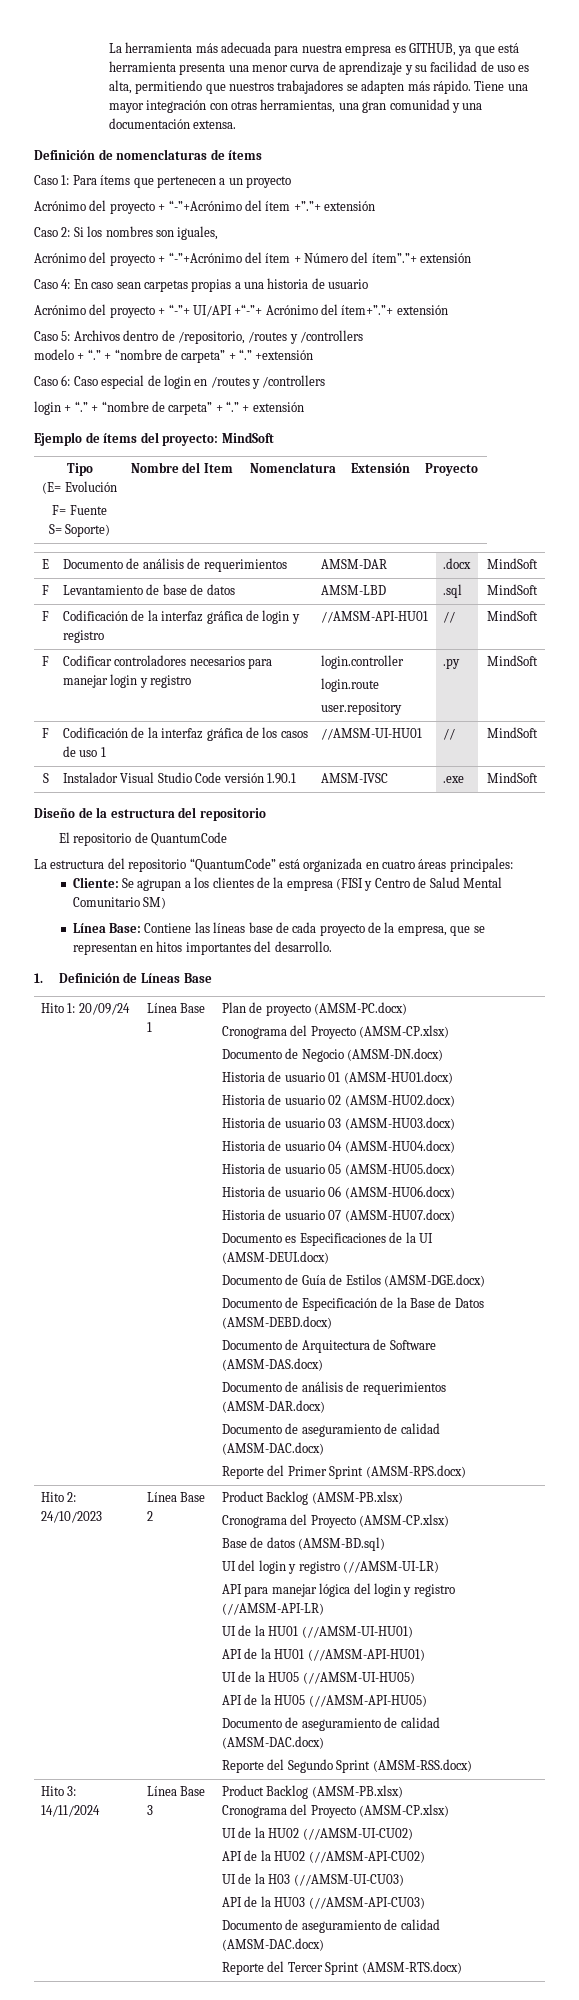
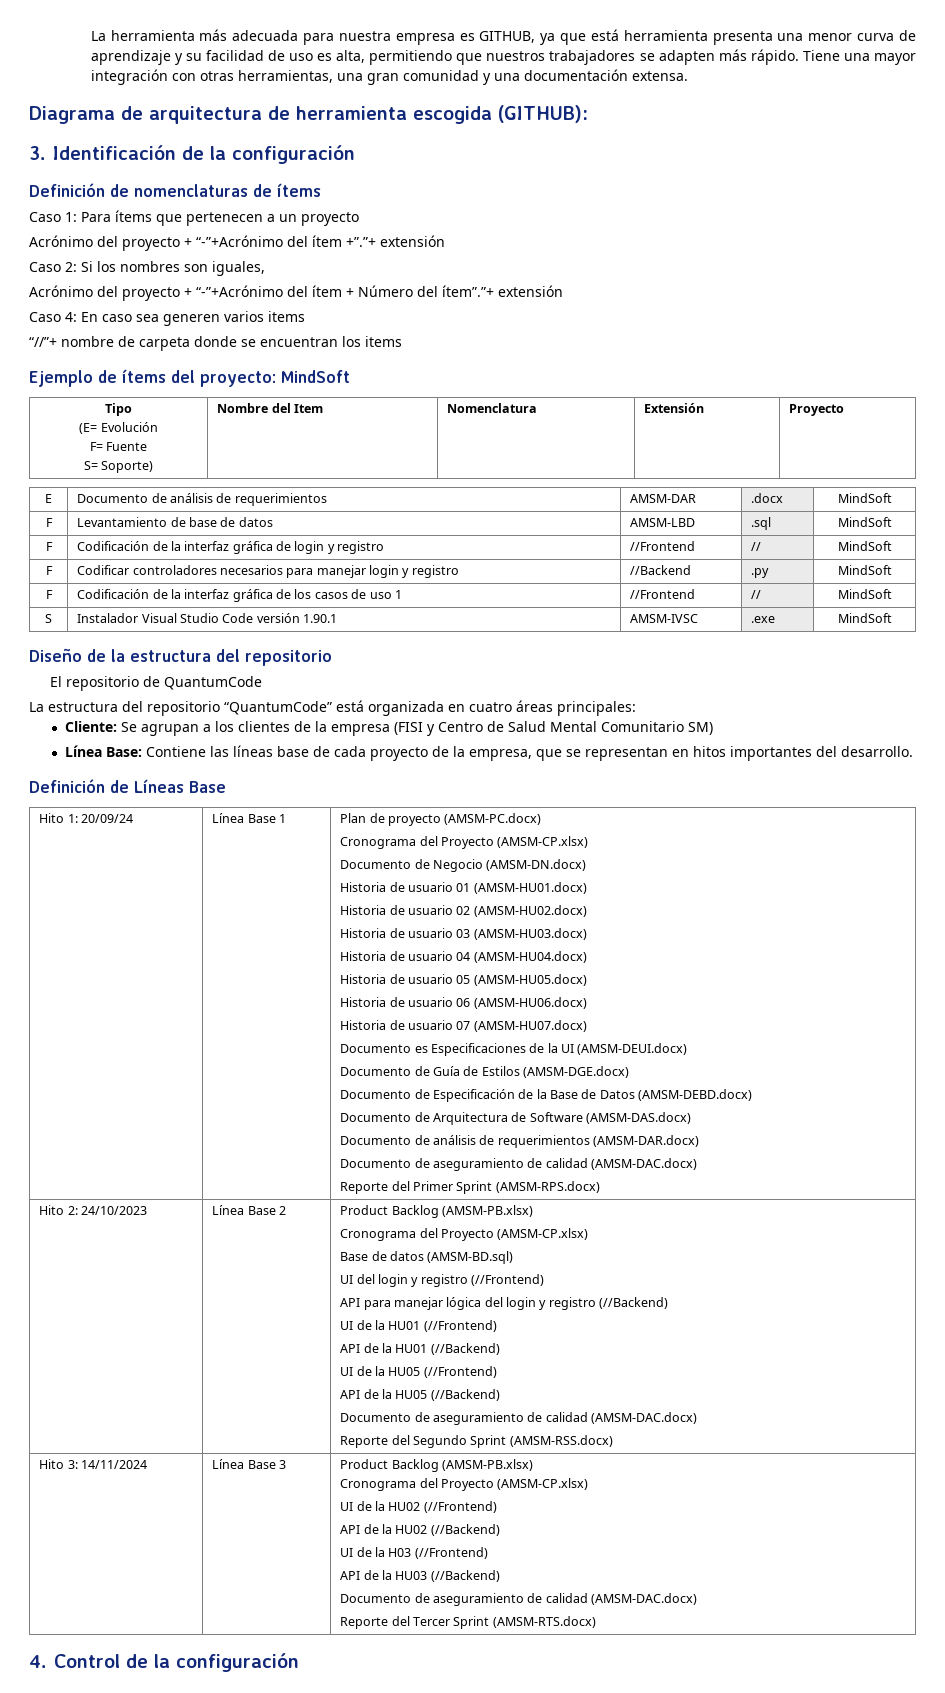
+ Diagrama de arquitectura de herramienta escogida (GITHUB):
+ 3. Identificación de la configuración
- Caso 4: En caso sean carpetas propias a una historia de usuario
- Acrónimo del proyecto + “-”+ UI/API +“-”+ Acrónimo del ítem+”.”+ extensión
- Caso 5: Archivos dentro de /repositorio, /routes y /controllers
- modelo + “.” + “nombre de carpeta” + “.” +extensión
- Caso 6: Caso especial de login en /routes y /controllers
- login + “.” + “nombre de carpeta” + “.” + extensión
+ Caso 4: En caso sea generen varios items
+ “//”+ nombre de carpeta donde se encuentran los items
- F | Codificación de la interfaz gráfica de login y registro | //AMSM-API-HU01 | // | MindSoft
+ F | Codificación de la interfaz gráfica de login y registro | //Frontend | // | MindSoft
- F | Codificar controladores necesarios para manejar login y registro | login.controller
- login.route
- user.repository | .py | MindSoft
+ F | Codificar controladores necesarios para manejar login y registro | //Backend | .py | MindSoft
- F | Codificación de la interfaz gráfica de los casos de uso 1 | //AMSM-UI-HU01 | // | MindSoft
+ F | Codificación de la interfaz gráfica de los casos de uso 1 | //Frontend | // | MindSoft
- 1. Definición de Líneas Base
+ Definición de Líneas Base
- UI del login y registro (//AMSM-UI-LR)
+ UI del login y registro (//Frontend)
- API para manejar lógica del login y registro (//AMSM-API-LR)
+ API para manejar lógica del login y registro (//Backend)
- UI de la HU01 (//AMSM-UI-HU01)
+ UI de la HU01 (//Frontend)
- API de la HU01 (//AMSM-API-HU01)
+ API de la HU01 (//Backend)
- UI de la HU05 (//AMSM-UI-HU05)
+ UI de la HU05 (//Frontend)
- API de la HU05 (//AMSM-API-HU05)
+ API de la HU05 (//Backend)
- UI de la HU02 (//AMSM-UI-CU02)
+ UI de la HU02 (//Frontend)
- API de la HU02 (//AMSM-API-CU02)
+ API de la HU02 (//Backend)
- UI de la H03 (//AMSM-UI-CU03)
+ UI de la H03 (//Frontend)
- API de la HU03 (//AMSM-API-CU03)
+ API de la HU03 (//Backend)
+ 4. Control de la configuración

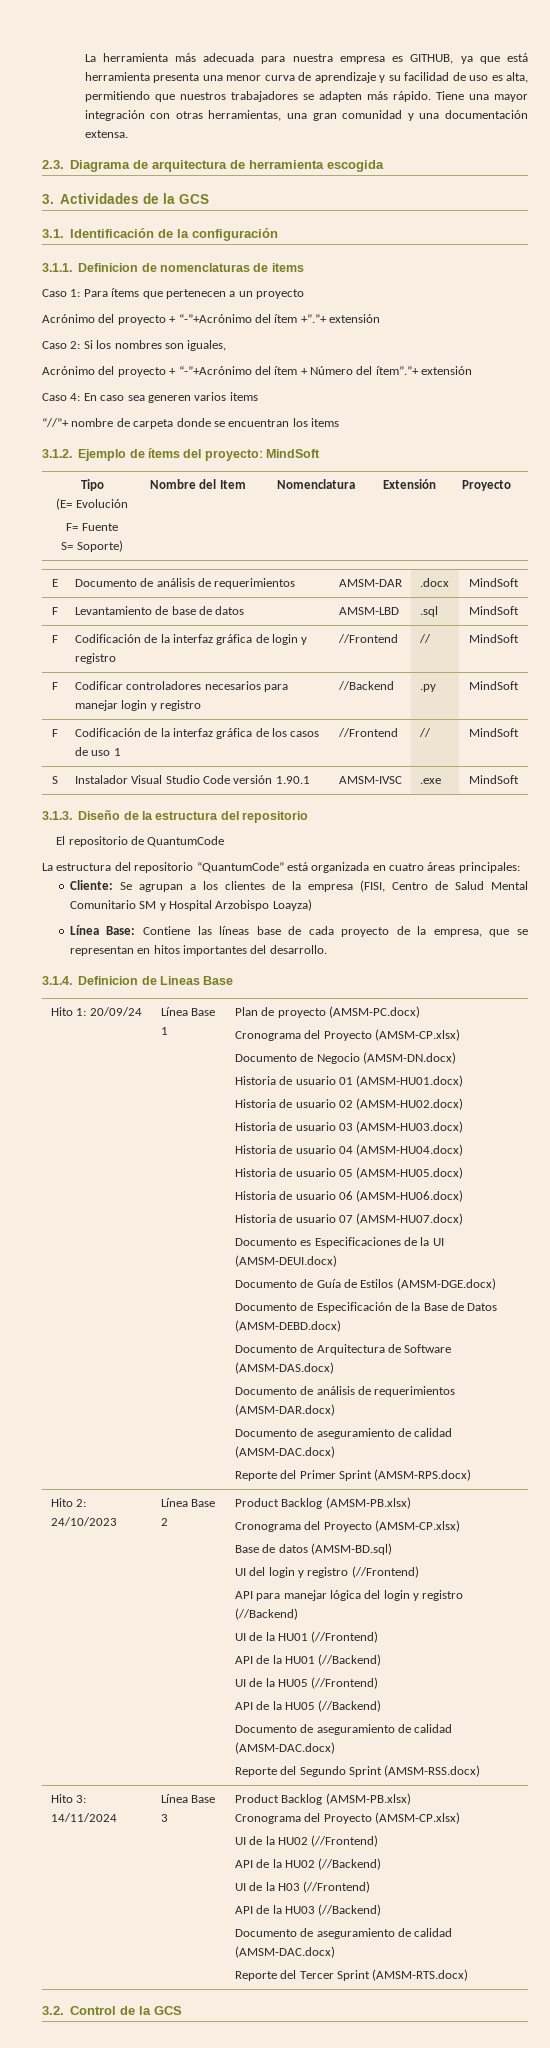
- Diagrama de arquitectura de herramienta escogida (GITHUB):
- 3. Identificación de la configuración
+ 2.3. Diagrama de arquitectura de herramienta escogida
+ 3. Actividades de la GCS
+ 3.1. Identificación de la configuración
- Definición de nomenclaturas de ítems
+ 3.1.1. Definicion de nomenclaturas de items
- Ejemplo de ítems del proyecto: MindSoft
+ 3.1.2. Ejemplo de ítems del proyecto: MindSoft
- Diseño de la estructura del repositorio
+ 3.1.3. Diseño de la estructura del repositorio
- Cliente: Se agrupan a los clientes de la empresa (FISI y Centro de Salud Mental Comunitario SM)
+ Cliente: Se agrupan a los clientes de la empresa (FISI, Centro de Salud Mental Comunitario SM y Hospital Arzobispo Loayza)
- Definición de Líneas Base
+ 3.1.4. Definicion de Lineas Base
- 4. Control de la configuración
+ 3.2. Control de la GCS

